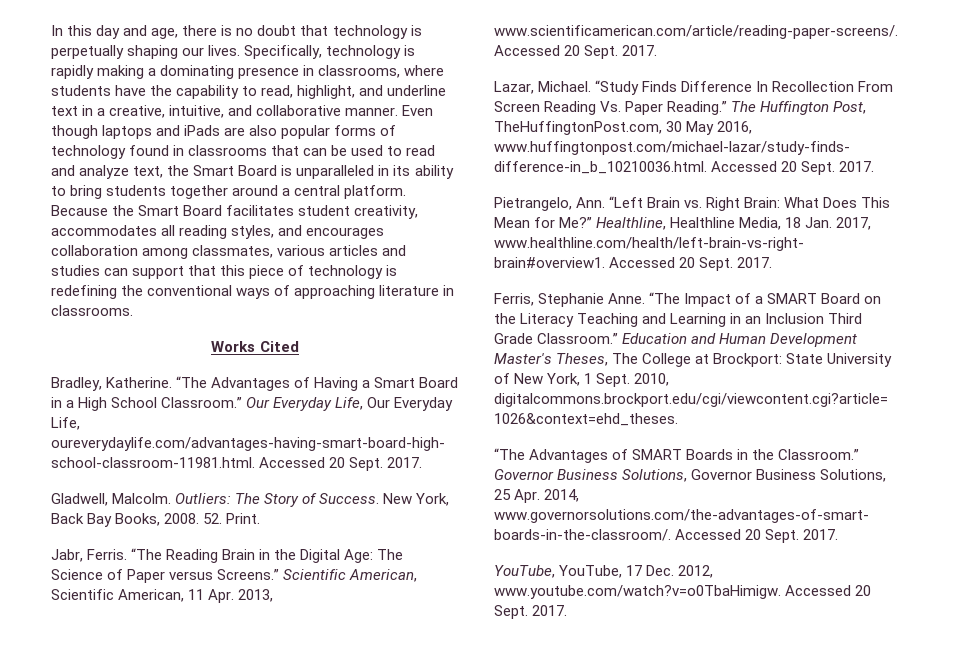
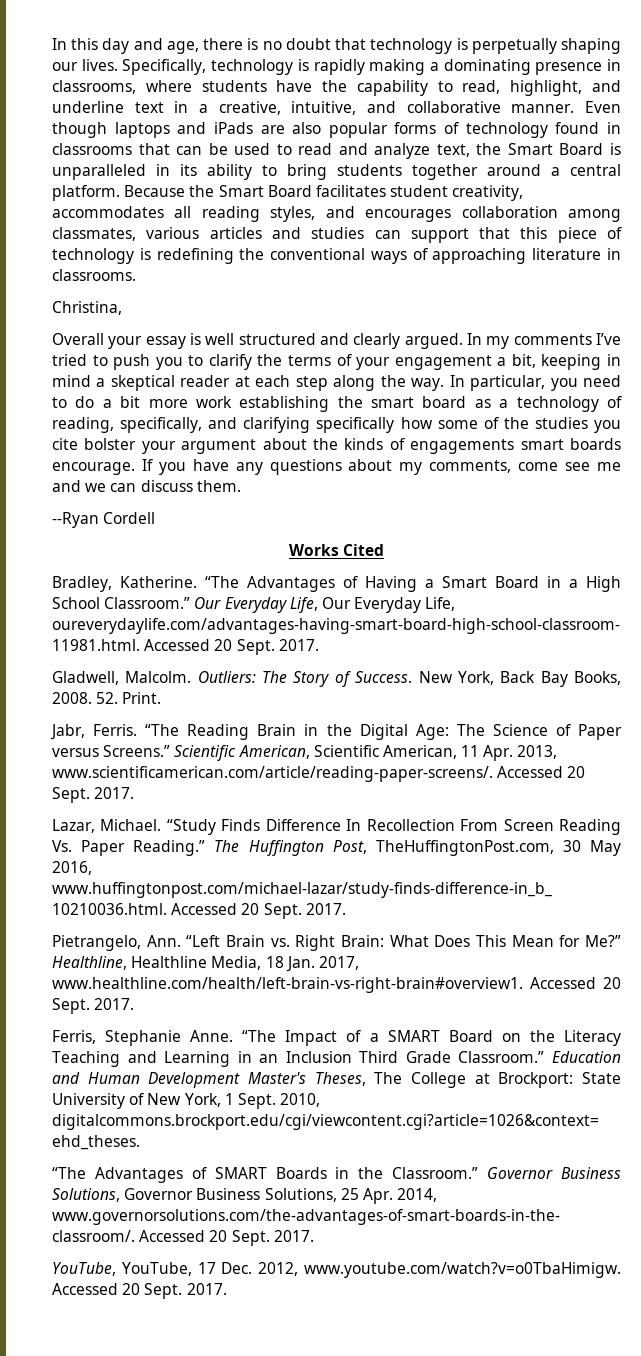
+ Christina,
+ Overall your essay is well structured and clearly argued. In my comments I’ve tried to push you to clarify the terms of your engagement a bit, keeping in mind a skeptical reader at each step along the way. In particular, you need to do a bit more work establishing the smart board as a technology of reading, specifically, and clarifying specifically how some of the studies you cite bolster your argument about the kinds of engagements smart boards encourage. If you have any questions about my comments, come see me and we can discuss them.
+ --Ryan Cordell

